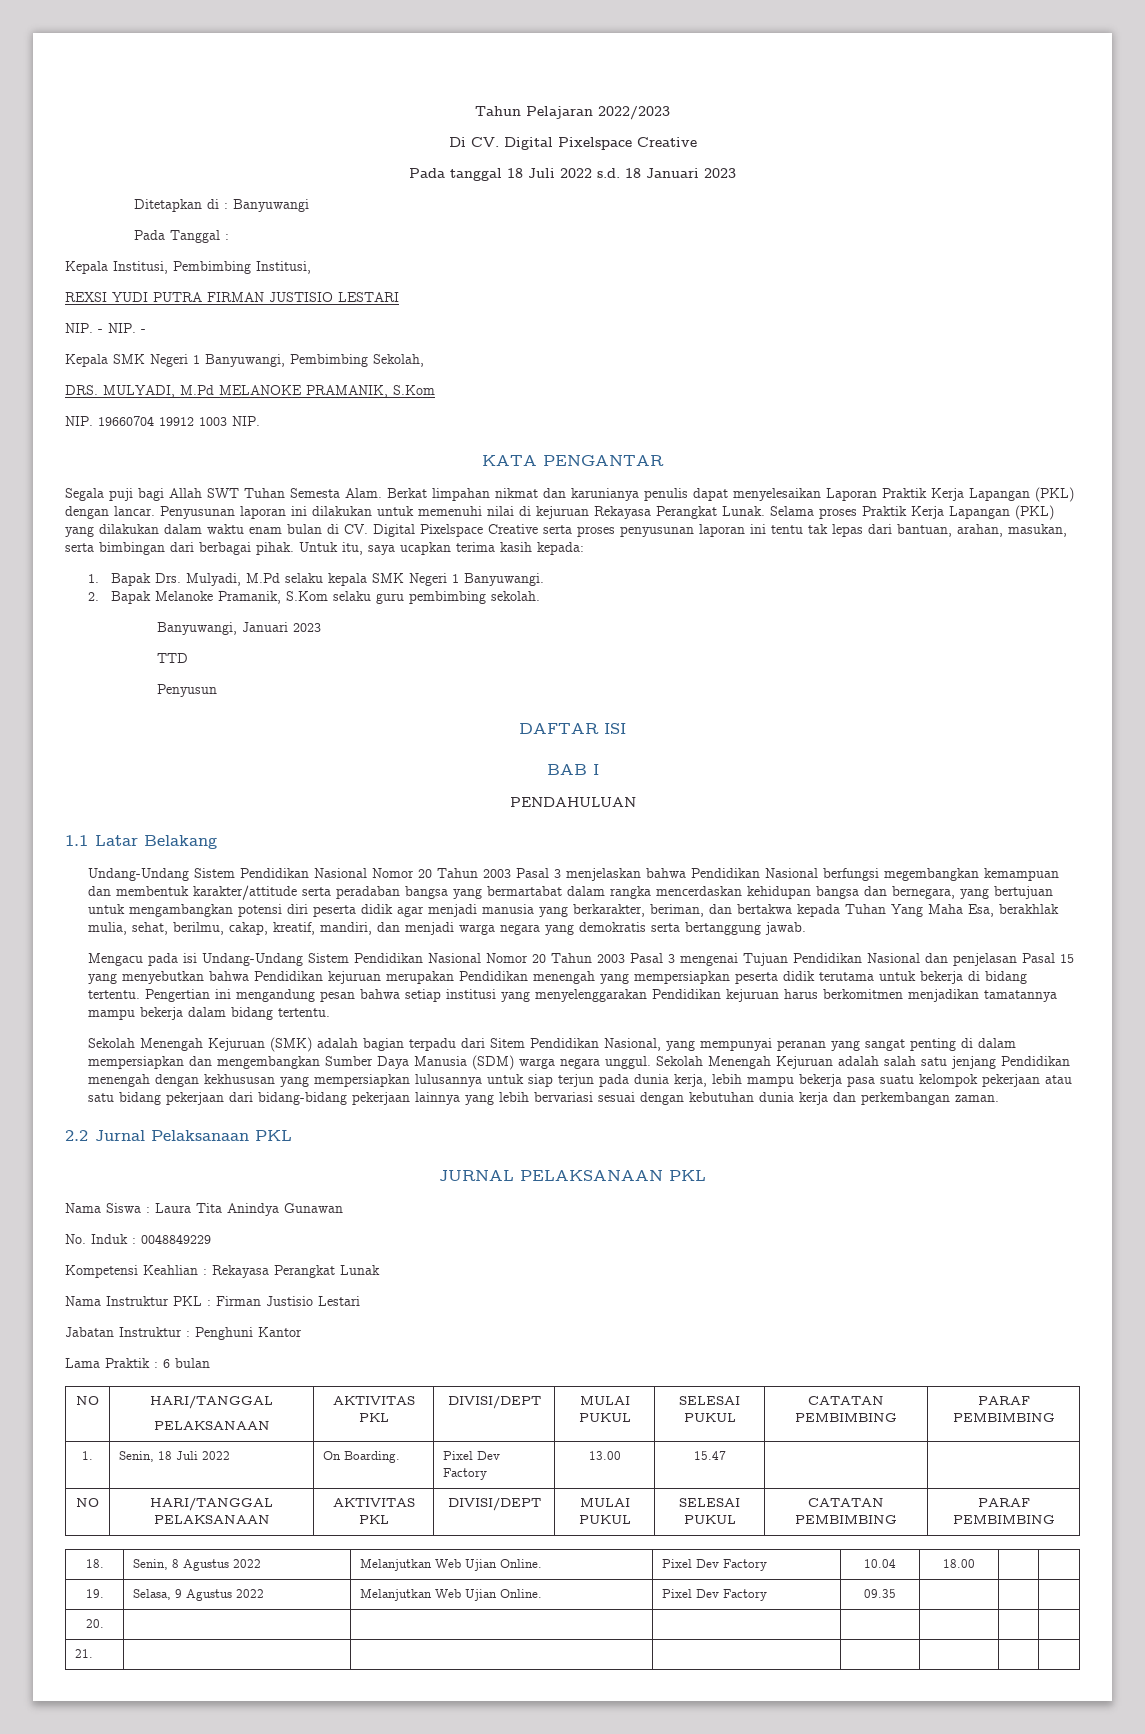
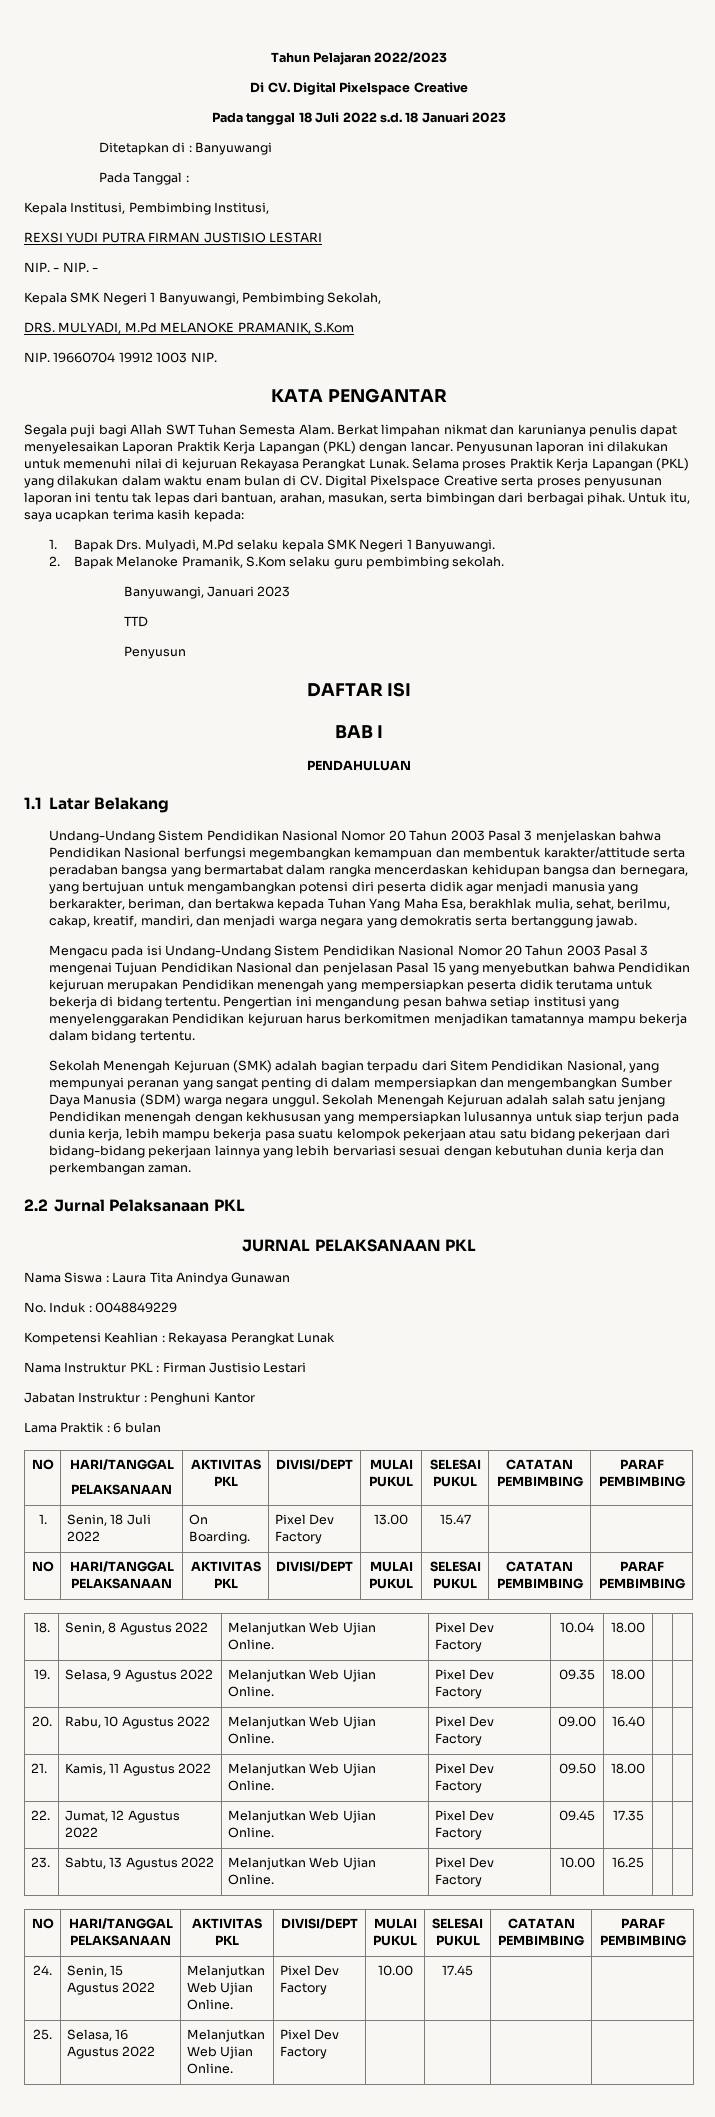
- 19. | Selasa, 9 Agustus 2022 | Melanjutkan Web Ujian Online. | Pixel Dev Factory | 09.35 | | |
+ 19. | Selasa, 9 Agustus 2022 | Melanjutkan Web Ujian Online. | Pixel Dev Factory | 09.35 | 18.00 | |
- 20. | | | | | | |
- 21. | | | | | | |
+ 20. | Rabu, 10 Agustus 2022 | Melanjutkan Web Ujian Online. | Pixel Dev Factory | 09.00 | 16.40 | |
+ 21. | Kamis, 11 Agustus 2022 | Melanjutkan Web Ujian Online. | Pixel Dev Factory | 09.50 | 18.00 | |
+ 22. | Jumat, 12 Agustus 2022 | Melanjutkan Web Ujian Online. | Pixel Dev Factory | 09.45 | 17.35 | |
+ 23. | Sabtu, 13 Agustus 2022 | Melanjutkan Web Ujian Online. | Pixel Dev Factory | 10.00 | 16.25 | |
+ NO | HARI/TANGGAL PELAKSANAAN | AKTIVITAS PKL | DIVISI/DEPT | MULAI PUKUL | SELESAI PUKUL | CATATAN PEMBIMBING | PARAF PEMBIMBING
+ 24. | Senin, 15 Agustus 2022 | Melanjutkan Web Ujian Online. | Pixel Dev Factory | 10.00 | 17.45 | |
+ 25. | Selasa, 16 Agustus 2022 | Melanjutkan Web Ujian Online. | Pixel Dev Factory | | | |

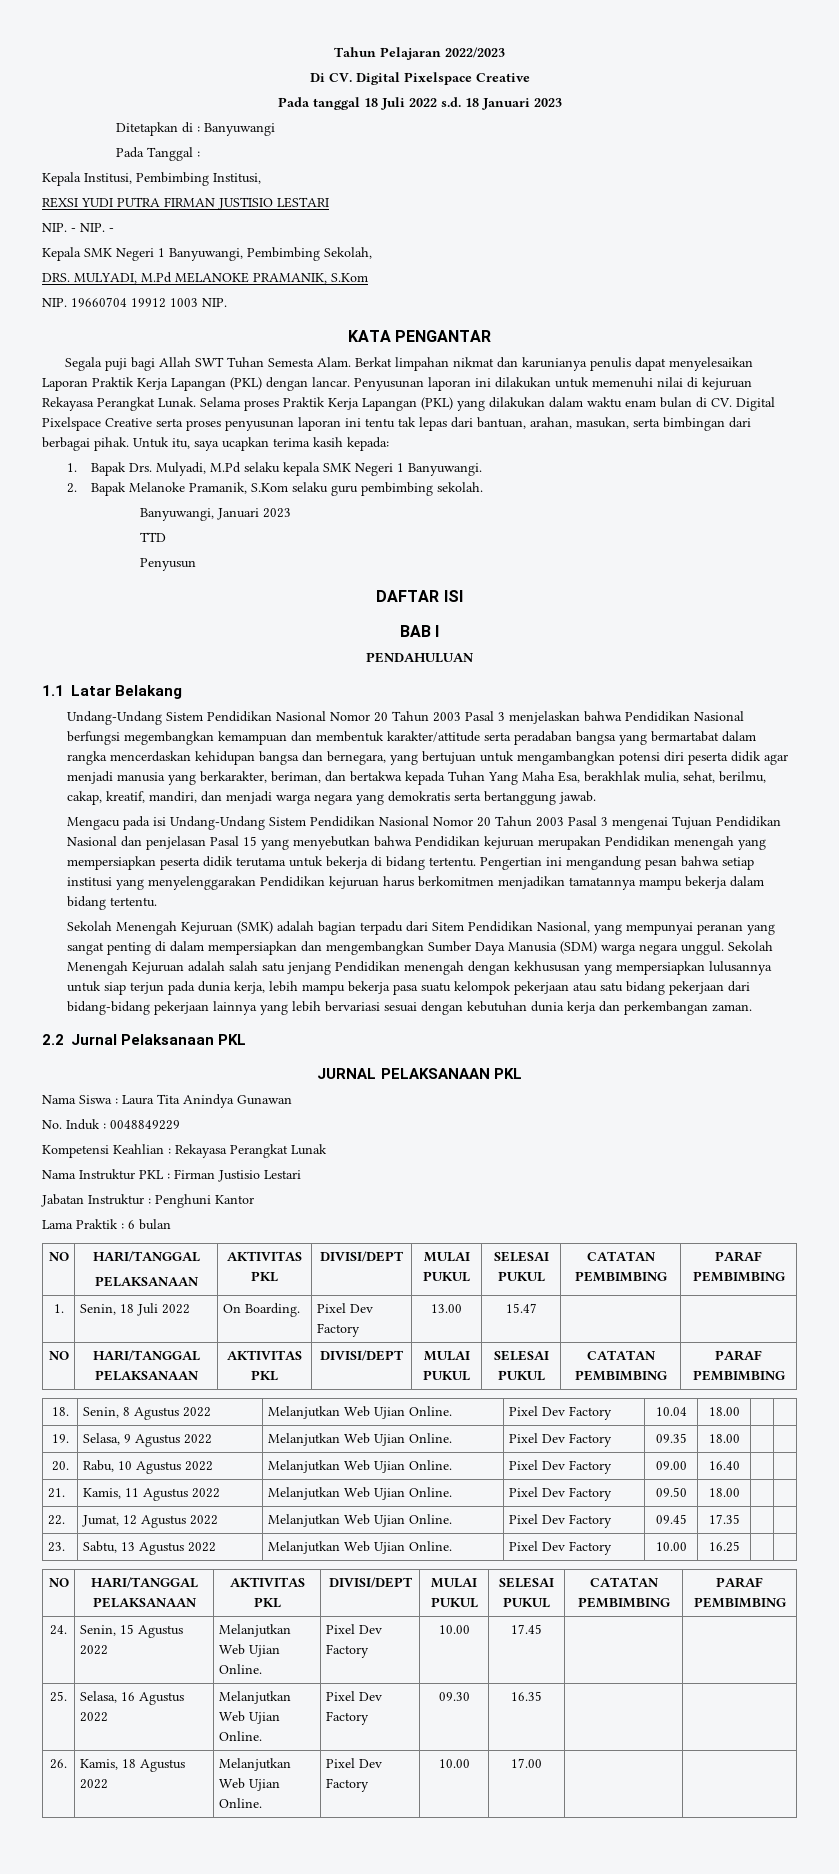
- 25. | Selasa, 16 Agustus 2022 | Melanjutkan Web Ujian Online. | Pixel Dev Factory | | | |
+ 25. | Selasa, 16 Agustus 2022 | Melanjutkan Web Ujian Online. | Pixel Dev Factory | 09.30 | 16.35 | |
+ 26. | Kamis, 18 Agustus 2022 | Melanjutkan Web Ujian Online. | Pixel Dev Factory | 10.00 | 17.00 | |

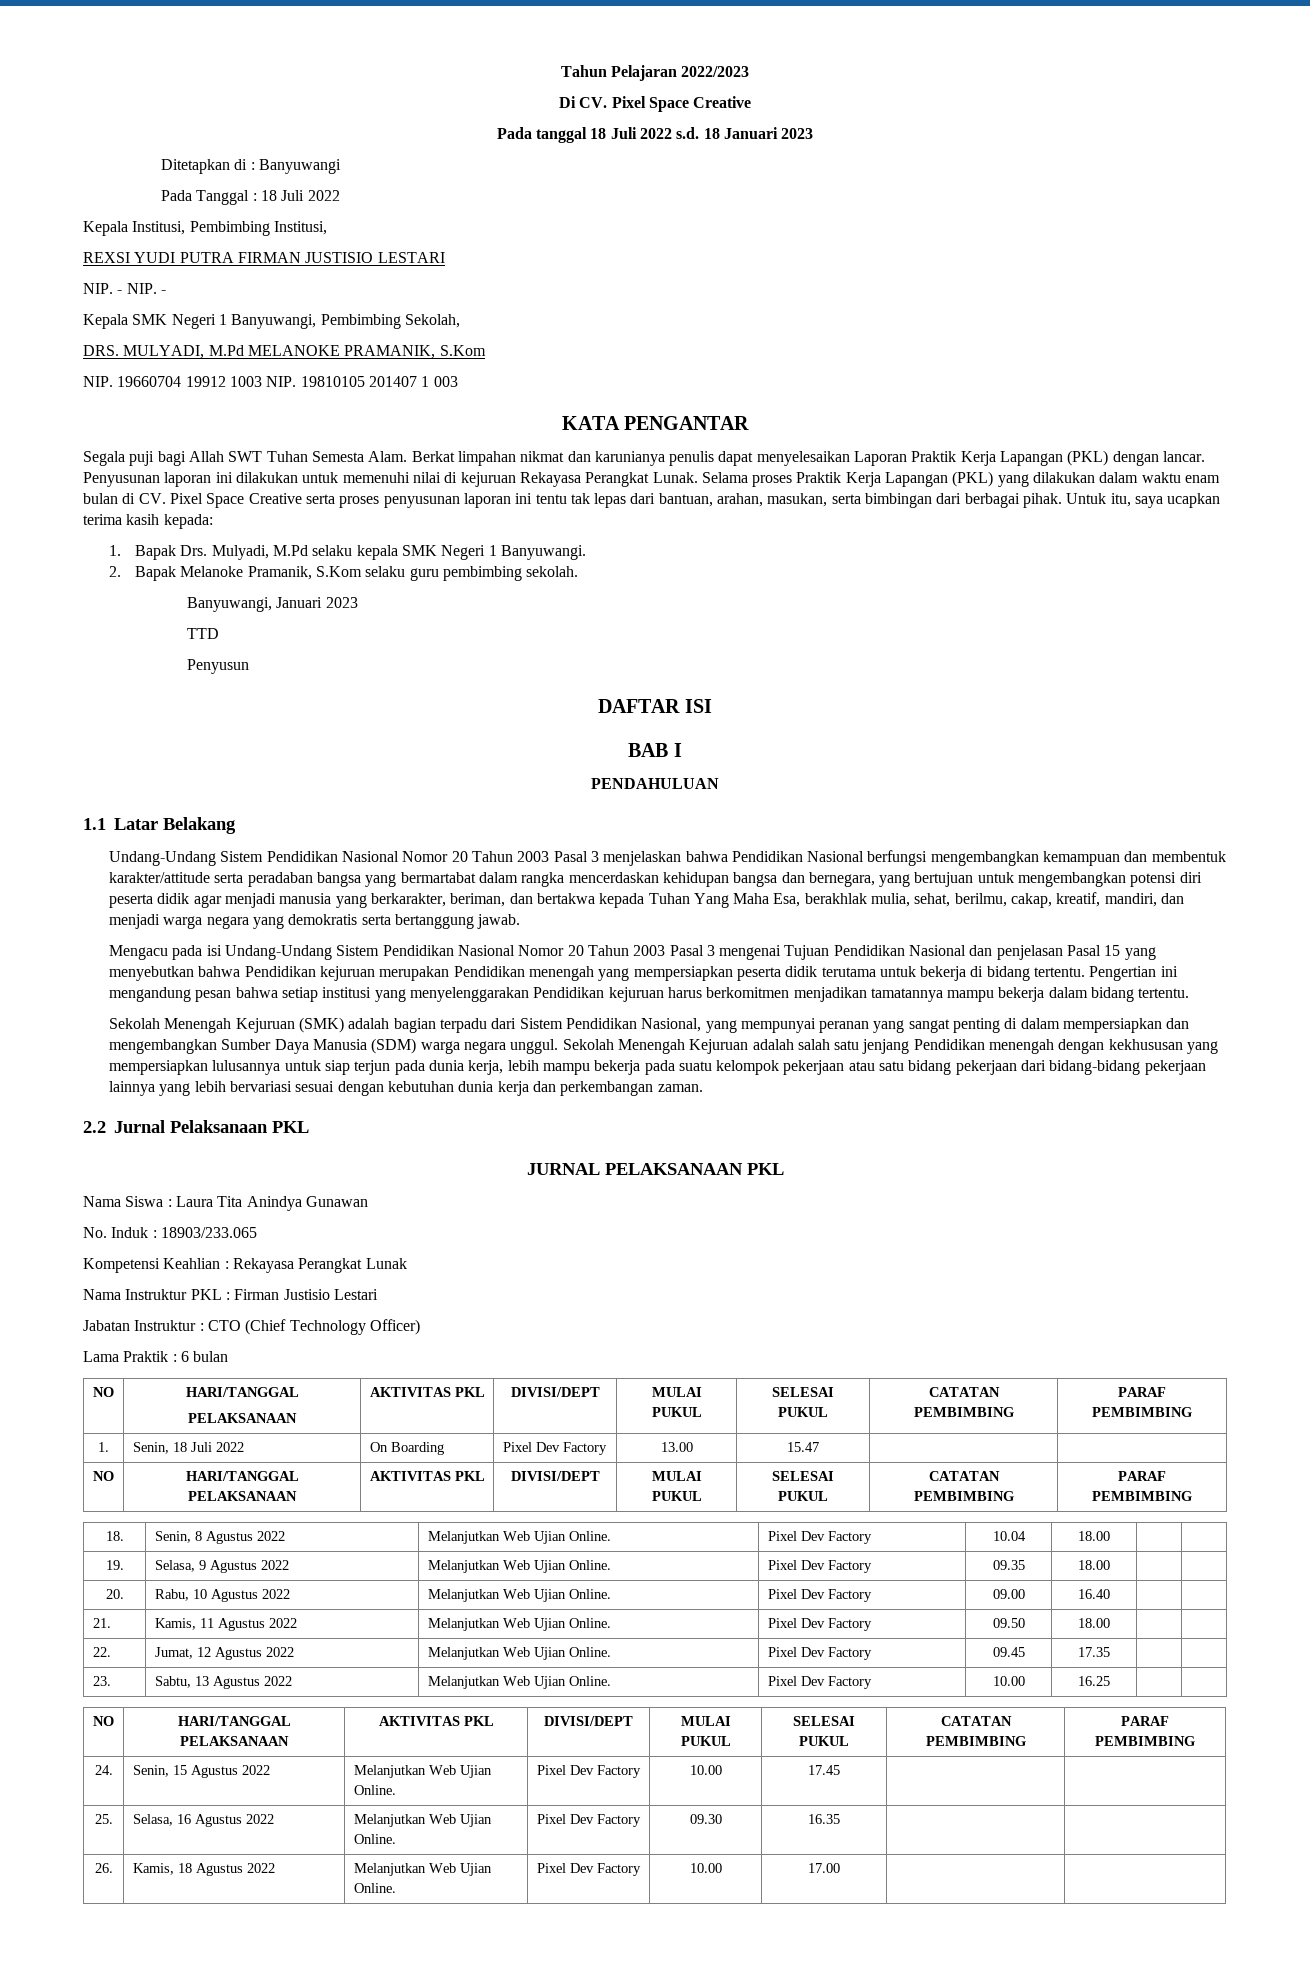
- Di CV. Digital Pixelspace Creative
+ Di CV. Pixel Space Creative
- Pada Tanggal :
+ Pada Tanggal : 18 Juli 2022
- NIP. 19660704 19912 1003 NIP.
+ NIP. 19660704 19912 1003 NIP. 19810105 201407 1 003
- Selama proses Praktik Kerja Lapangan (PKL) yang dilakukan dalam waktu enam bulan di CV. Digital Pixelspace Creative serta proses penyusunan laporan ini tentu tak lepas dari bantuan, arahan, masukan, serta bimbingan dari berbagai pihak.
+ Selama proses Praktik Kerja Lapangan (PKL) yang dilakukan dalam waktu enam bulan di CV. Pixel Space Creative serta proses penyusunan laporan ini tentu tak lepas dari bantuan, arahan, masukan, serta bimbingan dari berbagai pihak.
- Undang-Undang Sistem Pendidikan Nasional Nomor 20 Tahun 2003 Pasal 3 menjelaskan bahwa Pendidikan Nasional berfungsi megembangkan kemampuan dan membentuk karakter/attitude serta peradaban bangsa yang bermartabat dalam rangka mencerdaskan kehidupan bangsa dan bernegara, yang bertujuan untuk mengambangkan potensi diri peserta didik agar menjadi manusia yang berkarakter, beriman, dan bertakwa kepada Tuhan Yang Maha Esa, berakhlak mulia, sehat, berilmu, cakap, kreatif, mandiri, dan menjadi warga negara yang demokratis serta bertanggung jawab.
+ Undang-Undang Sistem Pendidikan Nasional Nomor 20 Tahun 2003 Pasal 3 menjelaskan bahwa Pendidikan Nasional berfungsi mengembangkan kemampuan dan membentuk karakter/attitude serta peradaban bangsa yang bermartabat dalam rangka mencerdaskan kehidupan bangsa dan bernegara, yang bertujuan untuk mengembangkan potensi diri peserta didik agar menjadi manusia yang berkarakter, beriman, dan bertakwa kepada Tuhan Yang Maha Esa, berakhlak mulia, sehat, berilmu, cakap, kreatif, mandiri, dan menjadi warga negara yang demokratis serta bertanggung jawab.
- Sekolah Menengah Kejuruan (SMK) adalah bagian terpadu dari Sitem Pendidikan Nasional, yang mempunyai peranan yang sangat penting di dalam mempersiapkan dan mengembangkan Sumber Daya Manusia (SDM) warga negara unggul.
+ Sekolah Menengah Kejuruan (SMK) adalah bagian terpadu dari Sistem Pendidikan Nasional, yang mempunyai peranan yang sangat penting di dalam mempersiapkan dan mengembangkan Sumber Daya Manusia (SDM) warga negara unggul.
- Sekolah Menengah Kejuruan adalah salah satu jenjang Pendidikan menengah dengan kekhususan yang mempersiapkan lulusannya untuk siap terjun pada dunia kerja, lebih mampu bekerja pasa suatu kelompok pekerjaan atau satu bidang pekerjaan dari bidang-bidang pekerjaan lainnya yang lebih bervariasi sesuai dengan kebutuhan dunia kerja dan perkembangan zaman.
+ Sekolah Menengah Kejuruan adalah salah satu jenjang Pendidikan menengah dengan kekhususan yang mempersiapkan lulusannya untuk siap terjun pada dunia kerja, lebih mampu bekerja pada suatu kelompok pekerjaan atau satu bidang pekerjaan dari bidang-bidang pekerjaan lainnya yang lebih bervariasi sesuai dengan kebutuhan dunia kerja dan perkembangan zaman.
- No. Induk : 0048849229
+ No. Induk : 18903/233.065
- Jabatan Instruktur : Penghuni Kantor
+ Jabatan Instruktur : CTO (Chief Technology Officer)
- 1. | Senin, 18 Juli 2022 | On Boarding. | Pixel Dev Factory | 13.00 | 15.47 | |
+ 1. | Senin, 18 Juli 2022 | On Boarding | Pixel Dev Factory | 13.00 | 15.47 | |

